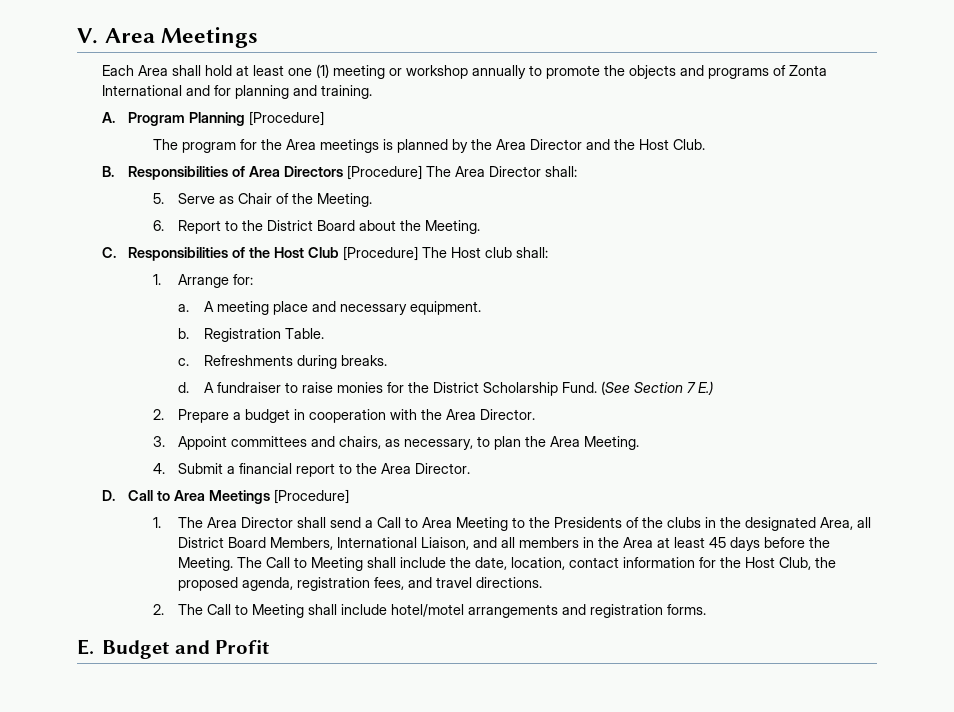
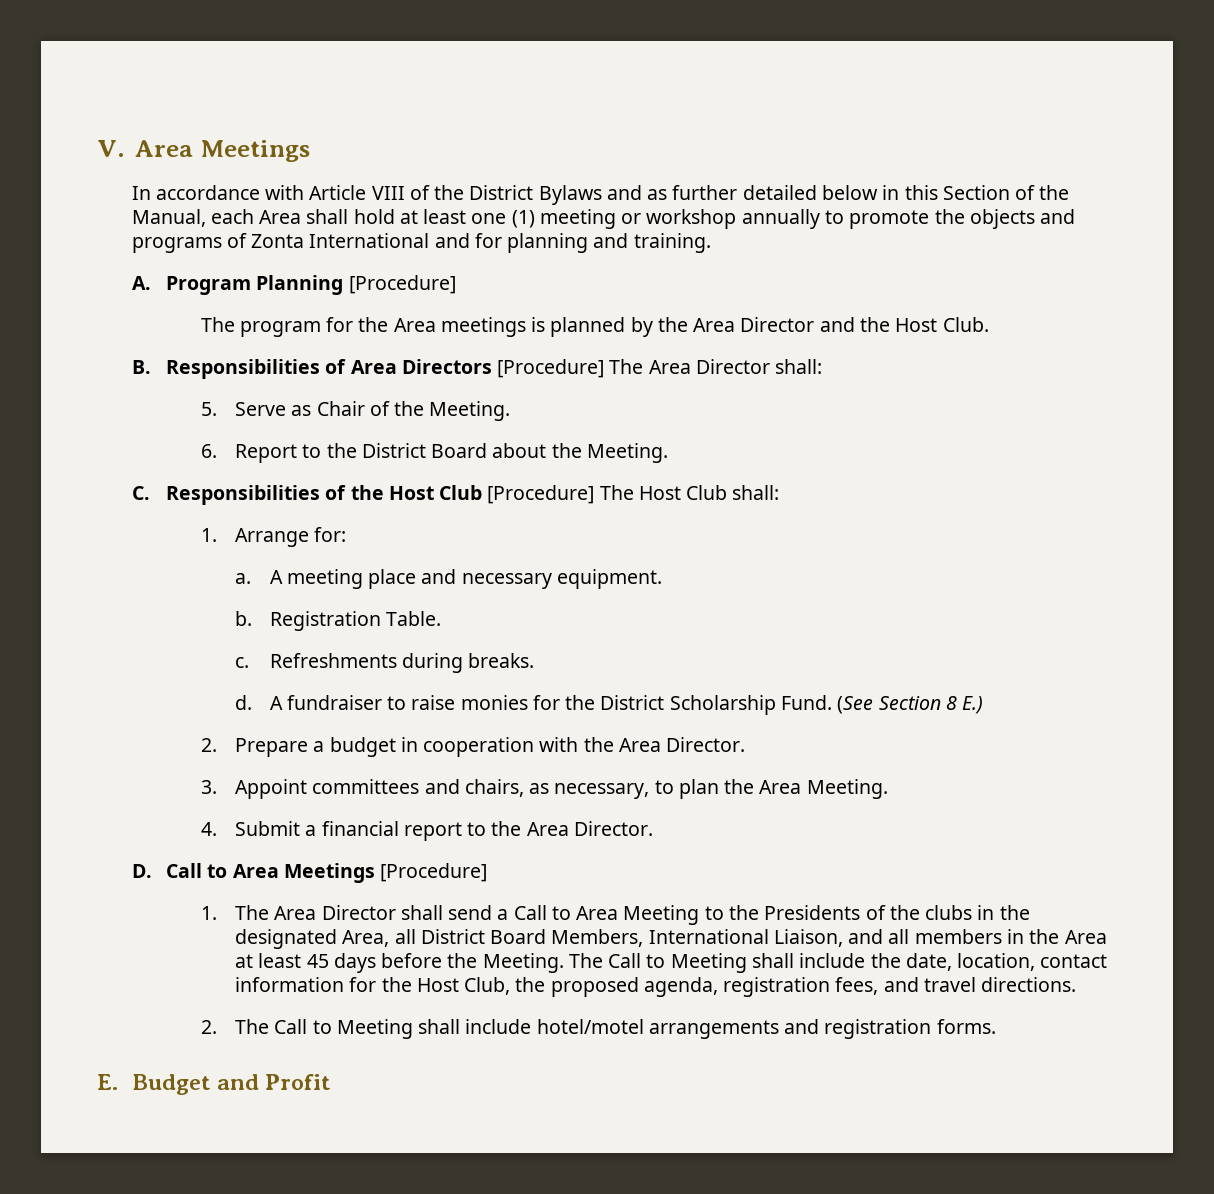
- Each Area shall hold at least one (1) meeting or workshop annually to promote the objects and programs of Zonta International and for planning and training.
+ In accordance with Article VIII of the District Bylaws and as further detailed below in this Section of the Manual, each Area shall hold at least one (1) meeting or workshop annually to promote the objects and programs of Zonta International and for planning and training.
- C. Responsibilities of the Host Club [Procedure] The Host club shall:
+ C. Responsibilities of the Host Club [Procedure] The Host Club shall:
- (See Section 7 E.)
+ (See Section 8 E.)

